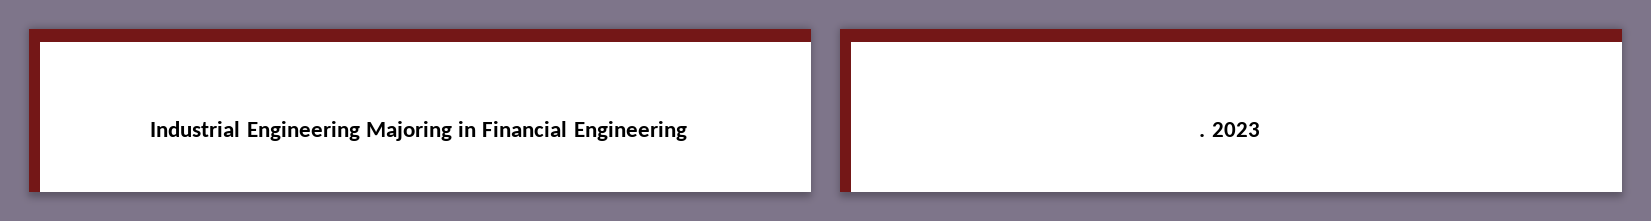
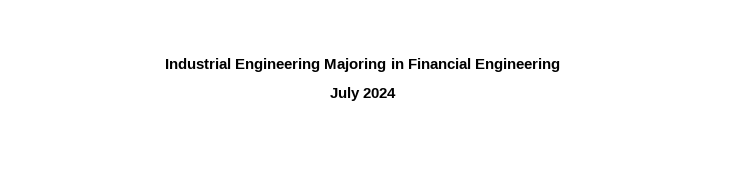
- . 2023
+ July 2024

